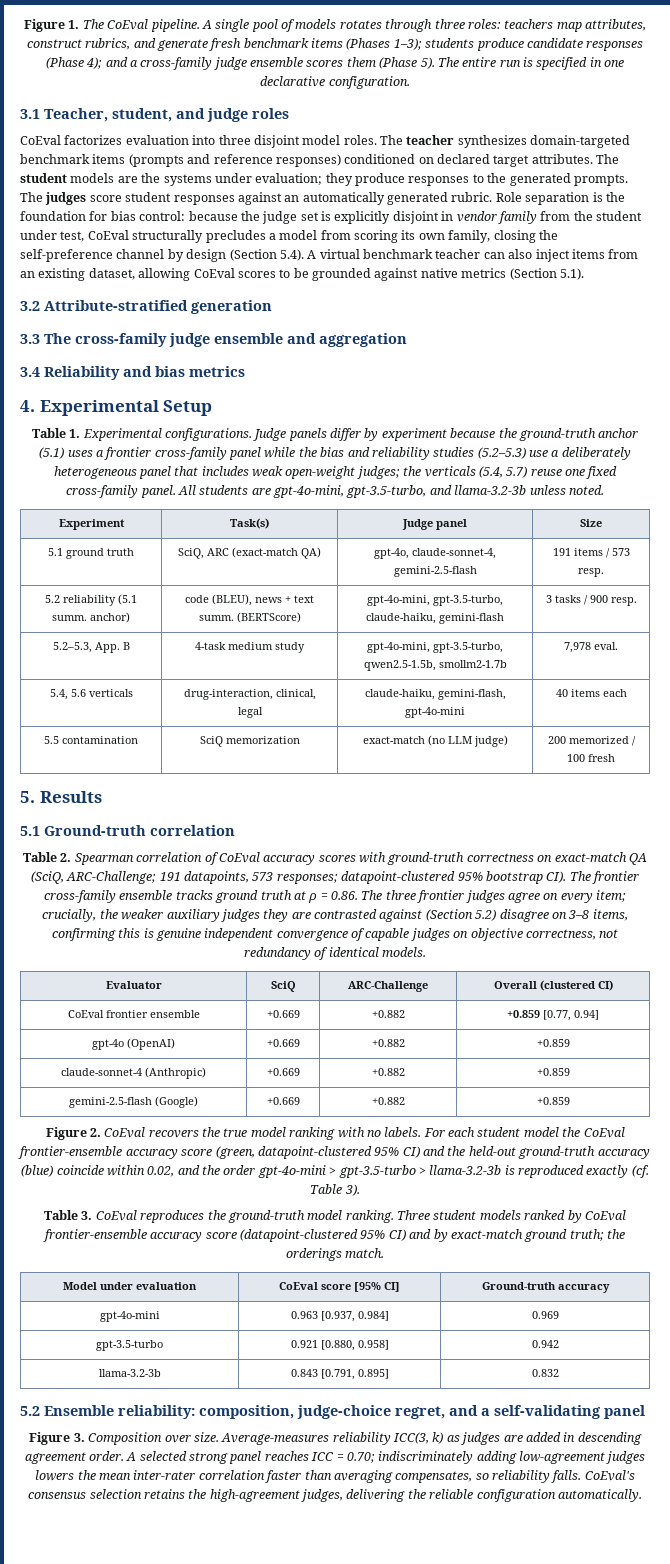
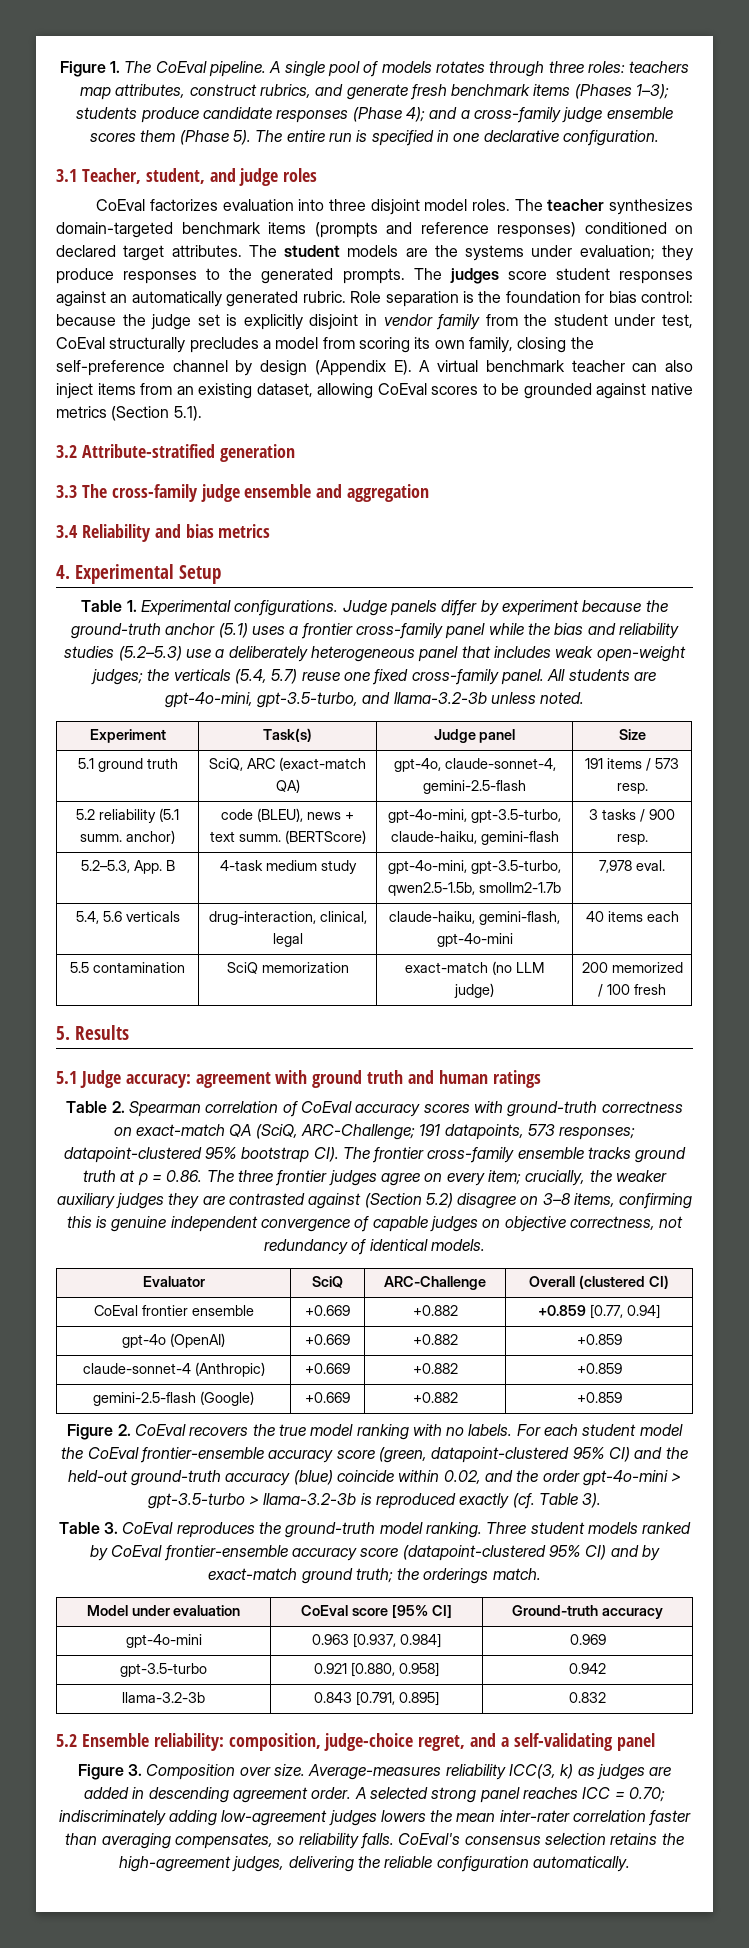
- because the judge set is explicitly disjoint in vendor family from the student under test, CoEval structurally precludes a model from scoring its own family, closing the self-preference channel by design (Section 5.4). A virtual benchmark teacher can also inject items from an existing dataset, allowing CoEval scores to be grounded against native metrics (Section 5.1).
+ because the judge set is explicitly disjoint in vendor family from the student under test, CoEval structurally precludes a model from scoring its own family, closing the self-preference channel by design (Appendix E). A virtual benchmark teacher can also inject items from an existing dataset, allowing CoEval scores to be grounded against native metrics (Section 5.1).
- 5.1 Ground-truth correlation
+ 5.1 Judge accuracy: agreement with ground truth and human ratings

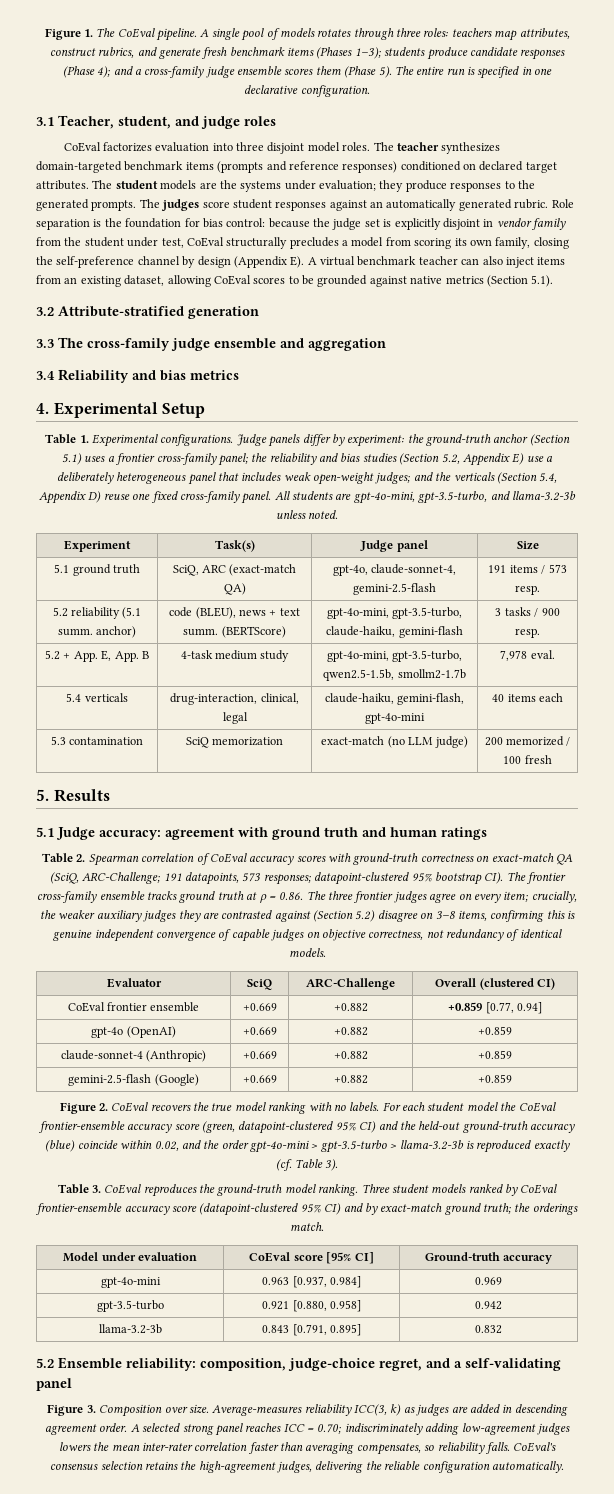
- Judge panels differ by experiment because the ground-truth anchor (5.1) uses a frontier cross-family panel while the bias and reliability studies (5.2–5.3) use a deliberately heterogeneous panel that includes weak open-weight judges; the verticals (5.4, 5.7) reuse one fixed cross-family panel.
+ Judge panels differ by experiment: the ground-truth anchor (Section 5.1) uses a frontier cross-family panel; the reliability and bias studies (Section 5.2, Appendix E) use a deliberately heterogeneous panel that includes weak open-weight judges; and the verticals (Section 5.4, Appendix D) reuse one fixed cross-family panel.
- 5.2–5.3, App. B | 4-task medium study | gpt-4o-mini, gpt-3.5-turbo, qwen2.5-1.5b, smollm2-1.7b | 7,978 eval.
+ 5.2 + App. E, App. B | 4-task medium study | gpt-4o-mini, gpt-3.5-turbo, qwen2.5-1.5b, smollm2-1.7b | 7,978 eval.
- 5.4, 5.6 verticals | drug-interaction, clinical, legal | claude-haiku, gemini-flash, gpt-4o-mini | 40 items each
+ 5.4 verticals | drug-interaction, clinical, legal | claude-haiku, gemini-flash, gpt-4o-mini | 40 items each
- 5.5 contamination | SciQ memorization | exact-match (no LLM judge) | 200 memorized / 100 fresh
+ 5.3 contamination | SciQ memorization | exact-match (no LLM judge) | 200 memorized / 100 fresh

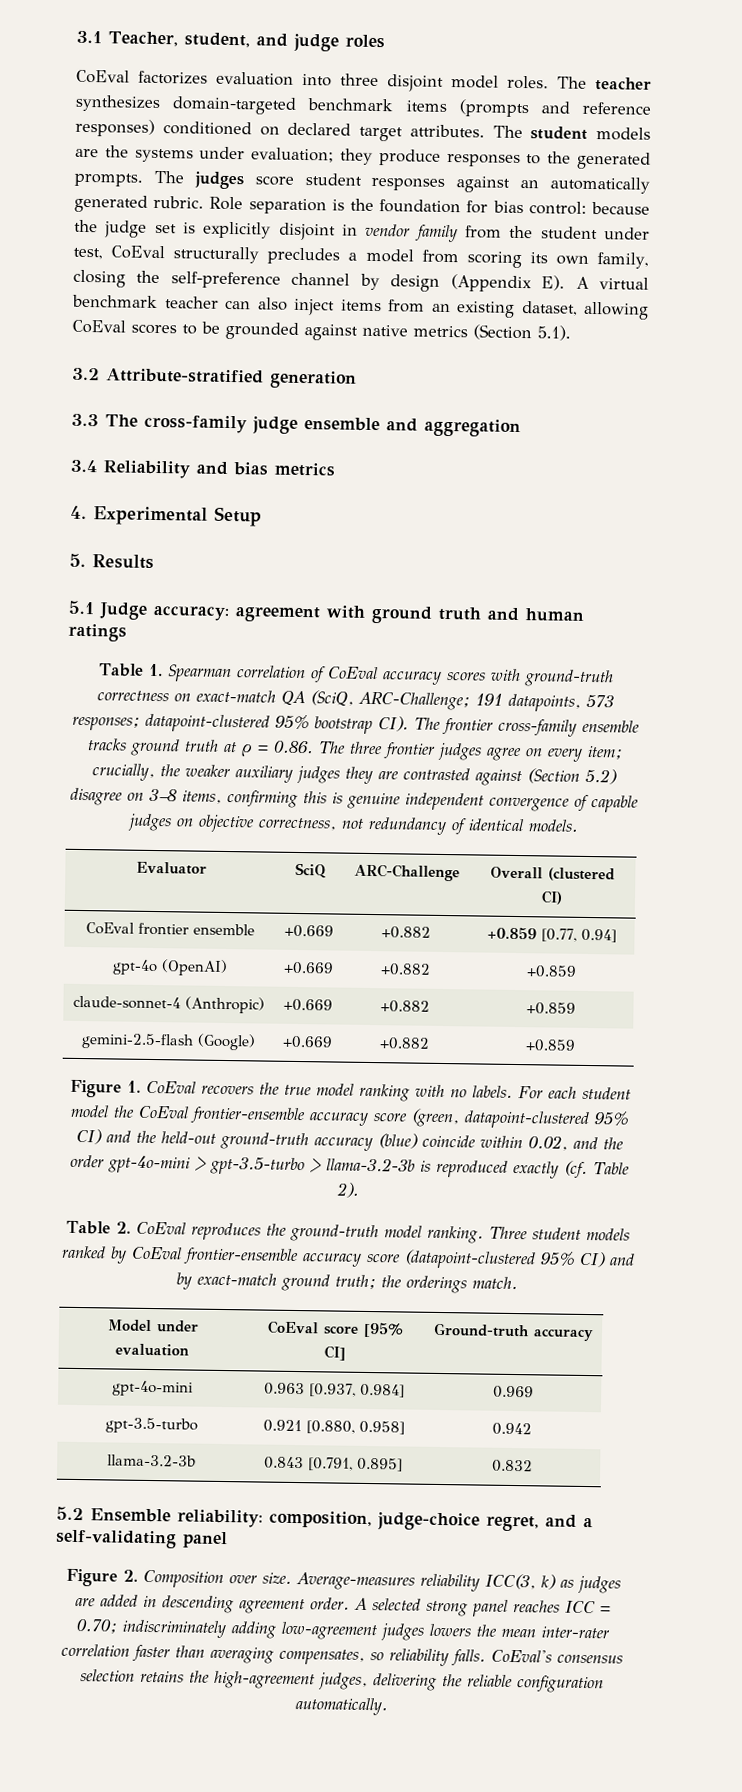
- Figure 1. The CoEval pipeline. A single pool of models rotates through three roles: teachers map attributes, construct rubrics, and generate fresh benchmark items (Phases 1–3); students produce candidate responses (Phase 4); and a cross-family judge ensemble scores them (Phase 5). The entire run is specified in one declarative configuration.
- Table 1. Experimental configurations. Judge panels differ by experiment: the ground-truth anchor (Section 5.1) uses a frontier cross-family panel; the reliability and bias studies (Section 5.2, Appendix E) use a deliberately heterogeneous panel that includes weak open-weight judges; and the verticals (Section 5.4, Appendix D) reuse one fixed cross-family panel. All students are gpt-4o-mini, gpt-3.5-turbo, and llama-3.2-3b unless noted.
- Experiment | Task(s) | Judge panel | Size
- 5.1 ground truth | SciQ, ARC (exact-match QA) | gpt-4o, claude-sonnet-4, gemini-2.5-flash | 191 items / 573 resp.
- 5.2 reliability (5.1 summ. anchor) | code (BLEU), news + text summ. (BERTScore) | gpt-4o-mini, gpt-3.5-turbo, claude-haiku, gemini-flash | 3 tasks / 900 resp.
- 5.2 + App. E, App. B | 4-task medium study | gpt-4o-mini, gpt-3.5-turbo, qwen2.5-1.5b, smollm2-1.7b | 7,978 eval.
- 5.4 verticals | drug-interaction, clinical, legal | claude-haiku, gemini-flash, gpt-4o-mini | 40 items each
- 5.3 contamination | SciQ memorization | exact-match (no LLM judge) | 200 memorized / 100 fresh
- Table 2. Spearman correlation of CoEval accuracy scores with ground-truth correctness on exact-match QA (SciQ, ARC-Challenge;
+ Table 1. Spearman correlation of CoEval accuracy scores with ground-truth correctness on exact-match QA (SciQ, ARC-Challenge;
- Figure 2. CoEval recovers the true model ranking with no labels.
+ Figure 1. CoEval recovers the true model ranking with no labels.
- For each student model the CoEval frontier-ensemble accuracy score (green, datapoint-clustered 95% CI) and the held-out ground-truth accuracy (blue) coincide within 0.02, and the order gpt-4o-mini > gpt-3.5-turbo > llama-3.2-3b is reproduced exactly (cf. Table 3).
- Table 3. CoEval reproduces the ground-truth model ranking.
+ For each student model the CoEval frontier-ensemble accuracy score (green, datapoint-clustered 95% CI) and the held-out ground-truth accuracy (blue) coincide within 0.02, and the order gpt-4o-mini > gpt-3.5-turbo > llama-3.2-3b is reproduced exactly (cf. Table 2).
+ Table 2. CoEval reproduces the ground-truth model ranking.
- Figure 3. Composition over size.
+ Figure 2. Composition over size.

